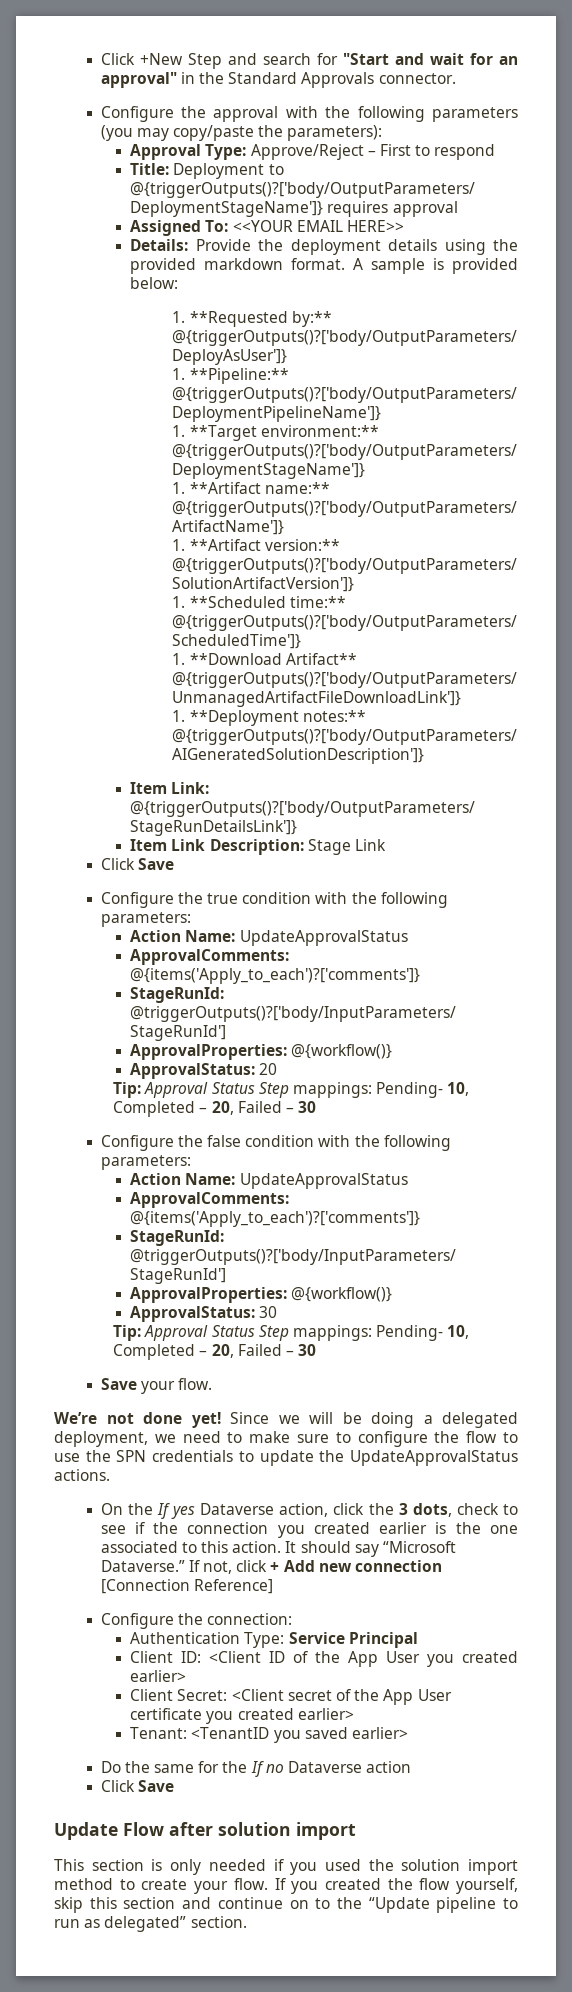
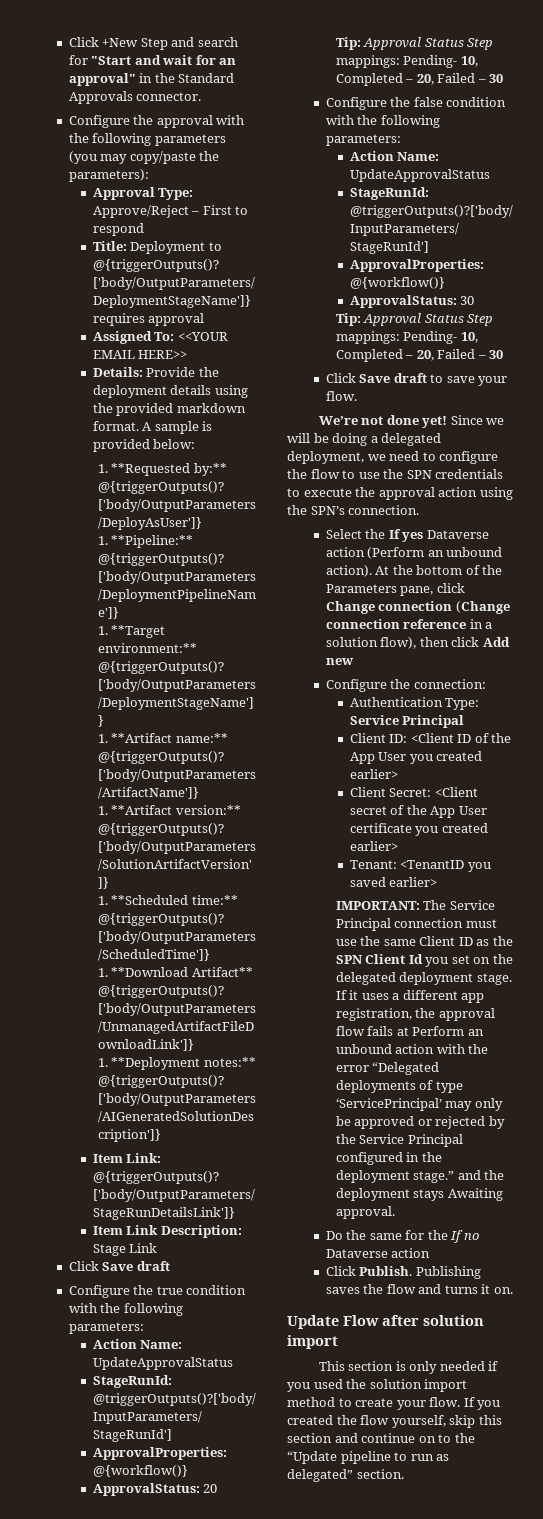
  Item Link Description: Stage Link
- Click Save
+ Click Save draft
  Configure the true condition with the following parameters:
  Action Name: UpdateApprovalStatus
- ApprovalComments: @{items('Apply_to_each')?['comments']}
  Configure the false condition with the following parameters:
  Action Name: UpdateApprovalStatus
- ApprovalComments: @{items('Apply_to_each')?['comments']}
- Save your flow.
+ Click Save draft to save your flow.
- Since we will be doing a delegated deployment, we need to make sure to configure the flow to use the SPN credentials to update the UpdateApprovalStatus actions.
- On the If yes Dataverse action, click the 3 dots, check to see if the connection you created earlier is the one associated to this action. It should say “Microsoft Dataverse.” If not, click + Add new connection [Connection Reference]
+ Since we will be doing a delegated deployment, we need to configure the flow to use the SPN credentials to execute the approval action using the SPN’s connection.
+ Select the If yes Dataverse action (Perform an unbound action). At the bottom of the Parameters pane, click Change connection (Change connection reference in a solution flow), then click Add new
+ IMPORTANT: The Service Principal connection must use the same Client ID as the SPN Client Id you set on the delegated deployment stage. If it uses a different app registration, the approval flow fails at Perform an unbound action with the error “Delegated deployments of type ‘ServicePrincipal’ may only be approved or rejected by the Service Principal configured in the deployment stage.” and the deployment stays Awaiting approval.
  Do the same for the If no Dataverse action
- Click Save
+ Click Publish. Publishing saves the flow and turns it on.

